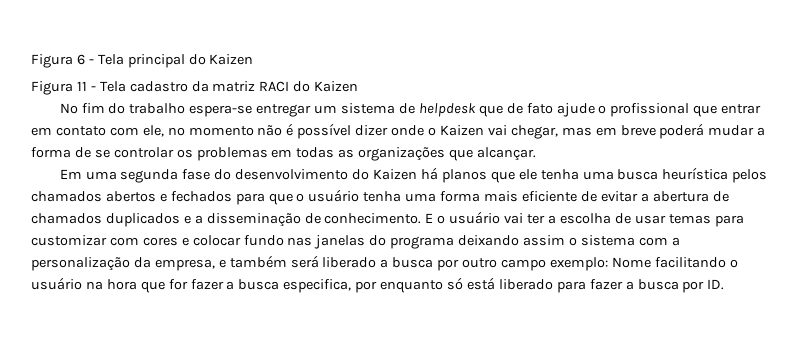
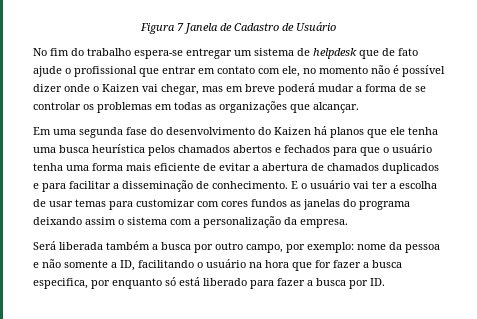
- Figura 6 - Tela principal do Kaizen
- Figura 11 - Tela cadastro da matriz RACI do Kaizen
+ Figura 7 Janela de Cadastro de Usuário
- Em uma segunda fase do desenvolvimento do Kaizen há planos que ele tenha uma busca heurística pelos chamados abertos e fechados para que o usuário tenha uma forma mais eficiente de evitar a abertura de chamados duplicados e a disseminação de conhecimento.
+ Em uma segunda fase do desenvolvimento do Kaizen há planos que ele tenha uma busca heurística pelos chamados abertos e fechados para que o usuário tenha uma forma mais eficiente de evitar a abertura de chamados duplicados e para facilitar a disseminação de conhecimento.
- E o usuário vai ter a escolha de usar temas para customizar com cores e colocar fundo nas janelas do programa deixando assim o sistema com a personalização da empresa, e também será liberado a busca por outro campo exemplo: Nome facilitando o usuário na hora que for fazer a busca especifica, por enquanto só está liberado para fazer a busca por ID.
+ E o usuário vai ter a escolha de usar temas para customizar com cores fundos as janelas do programa deixando assim o sistema com a personalização da empresa.
+ Será liberada também a busca por outro campo, por exemplo: nome da pessoa e não somente a ID, facilitando o usuário na hora que for fazer a busca especifica, por enquanto só está liberado para fazer a busca por ID.

